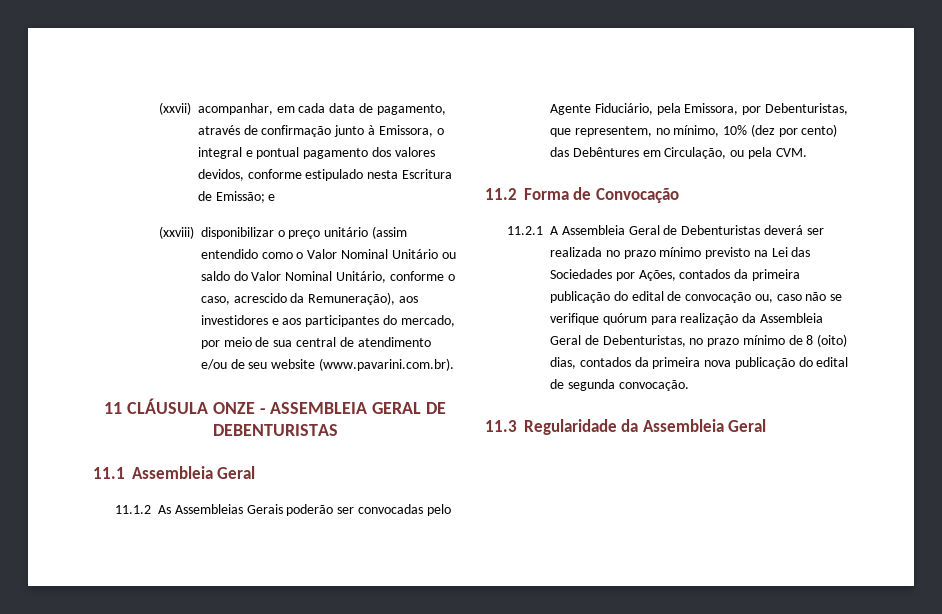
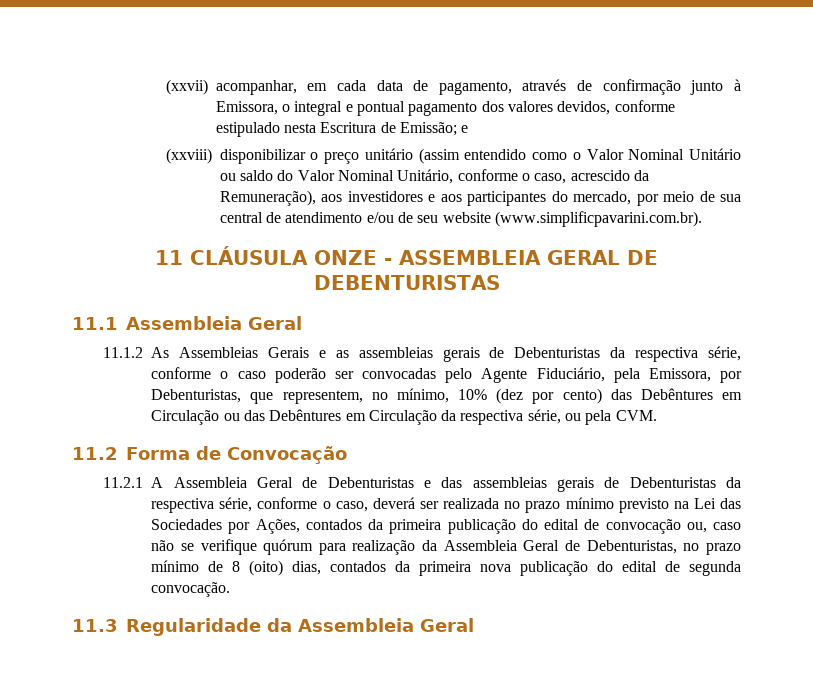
- (xxviii) disponibilizar o preço unitário (assim entendido como o Valor Nominal Unitário ou saldo do Valor Nominal Unitário, conforme o caso, acrescido da Remuneração), aos investidores e aos participantes do mercado, por meio de sua central de atendimento e/ou de seu website (www.pavarini.com.br).
+ (xxviii) disponibilizar o preço unitário (assim entendido como o Valor Nominal Unitário ou saldo do Valor Nominal Unitário, conforme o caso, acrescido da Remuneração), aos investidores e aos participantes do mercado, por meio de sua central de atendimento e/ou de seu website (www.simplificpavarini.com.br).
- 11.1.2 As Assembleias Gerais poderão ser convocadas pelo Agente Fiduciário, pela Emissora, por Debenturistas, que representem, no mínimo, 10% (dez por cento) das Debêntures em Circulação, ou pela CVM.
+ 11.1.2 As Assembleias Gerais e as assembleias gerais de Debenturistas da respectiva série, conforme o caso poderão ser convocadas pelo Agente Fiduciário, pela Emissora, por Debenturistas, que representem, no mínimo, 10% (dez por cento) das Debêntures em Circulação ou das Debêntures em Circulação da respectiva série, ou pela CVM.
- 11.2.1 A Assembleia Geral de Debenturistas deverá ser realizada no prazo mínimo previsto na Lei das Sociedades por Ações, contados da primeira publicação do edital de convocação ou, caso não se verifique quórum para realização da Assembleia Geral de Debenturistas, no prazo mínimo de 8 (oito) dias, contados da primeira nova publicação do edital de segunda convocação.
+ 11.2.1 A Assembleia Geral de Debenturistas e das assembleias gerais de Debenturistas da respectiva série, conforme o caso, deverá ser realizada no prazo mínimo previsto na Lei das Sociedades por Ações, contados da primeira publicação do edital de convocação ou, caso não se verifique quórum para realização da Assembleia Geral de Debenturistas, no prazo mínimo de 8 (oito) dias, contados da primeira nova publicação do edital de segunda convocação.

